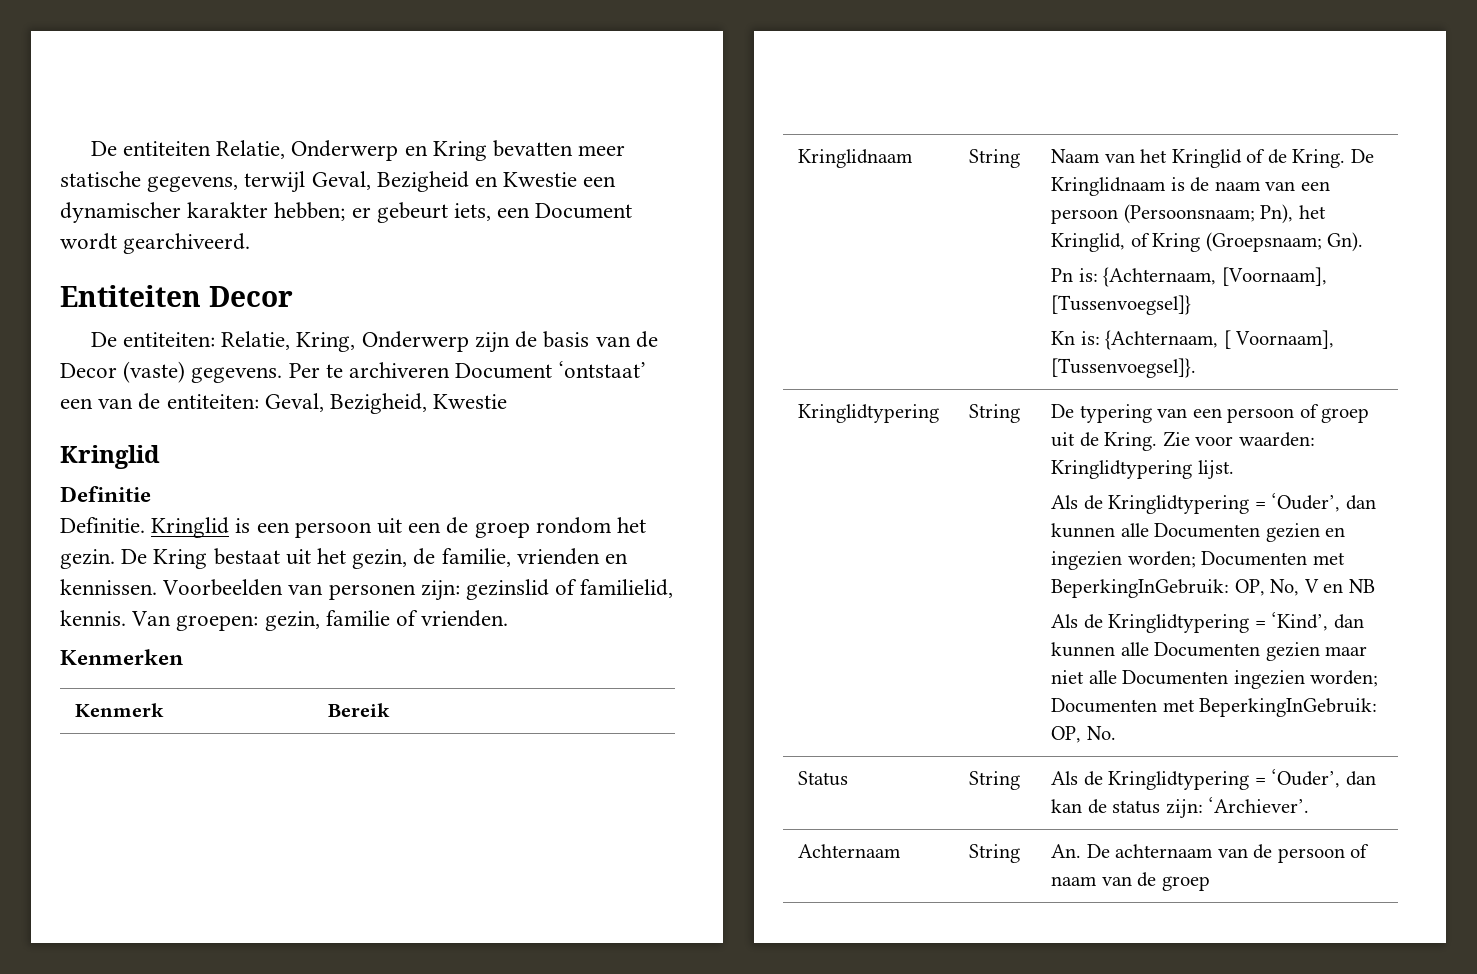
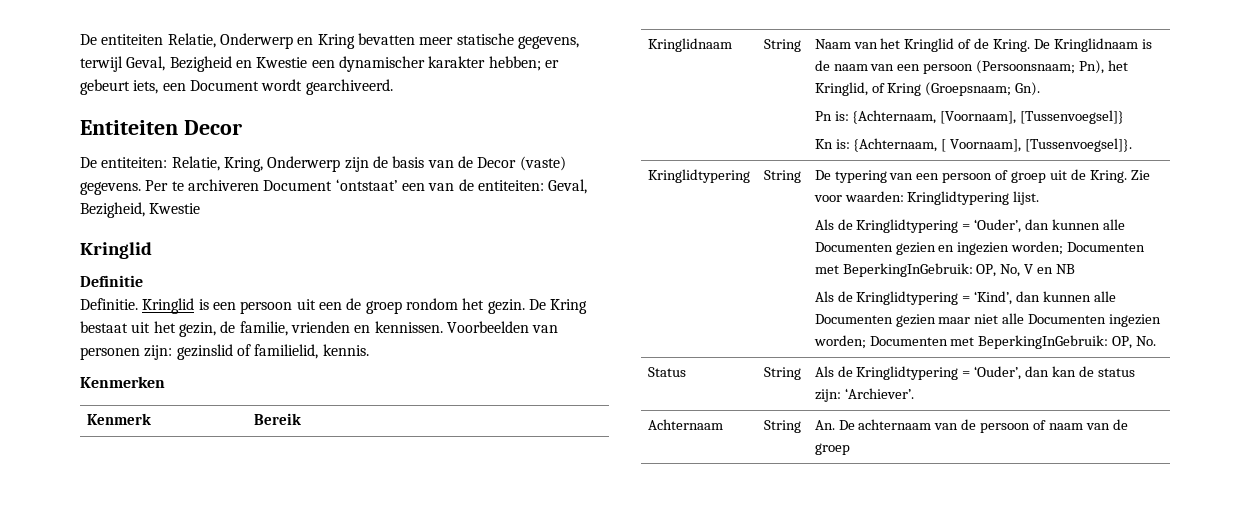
- Van groepen: gezin, familie of vrienden.

